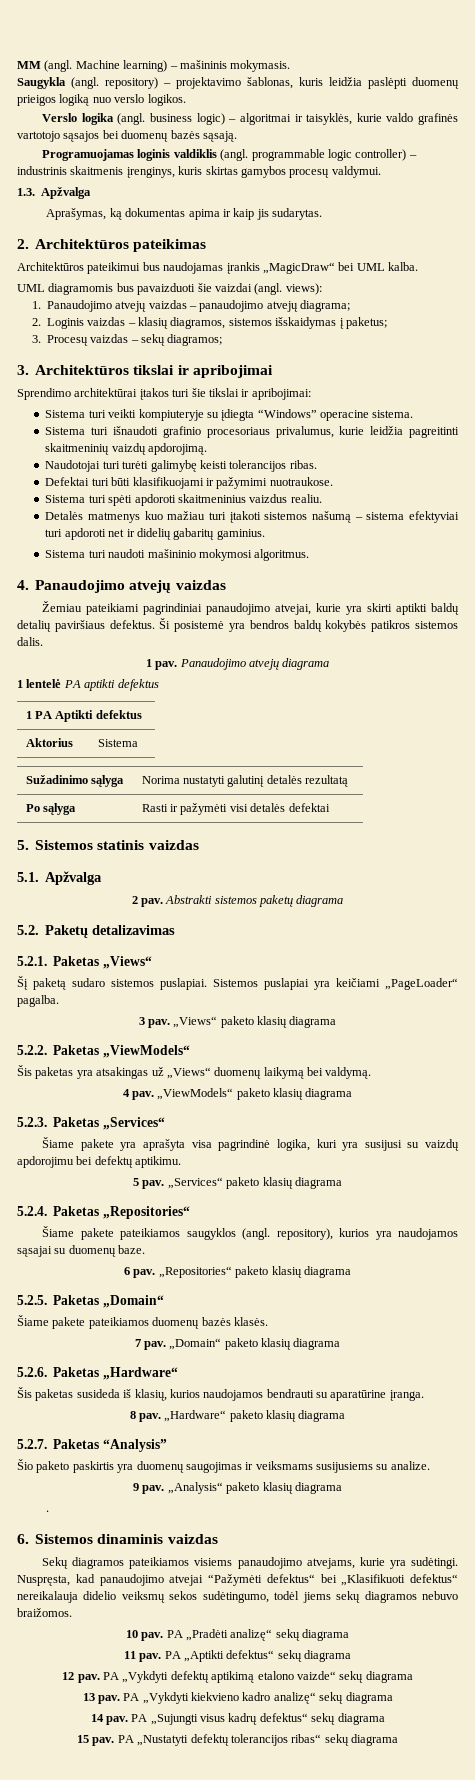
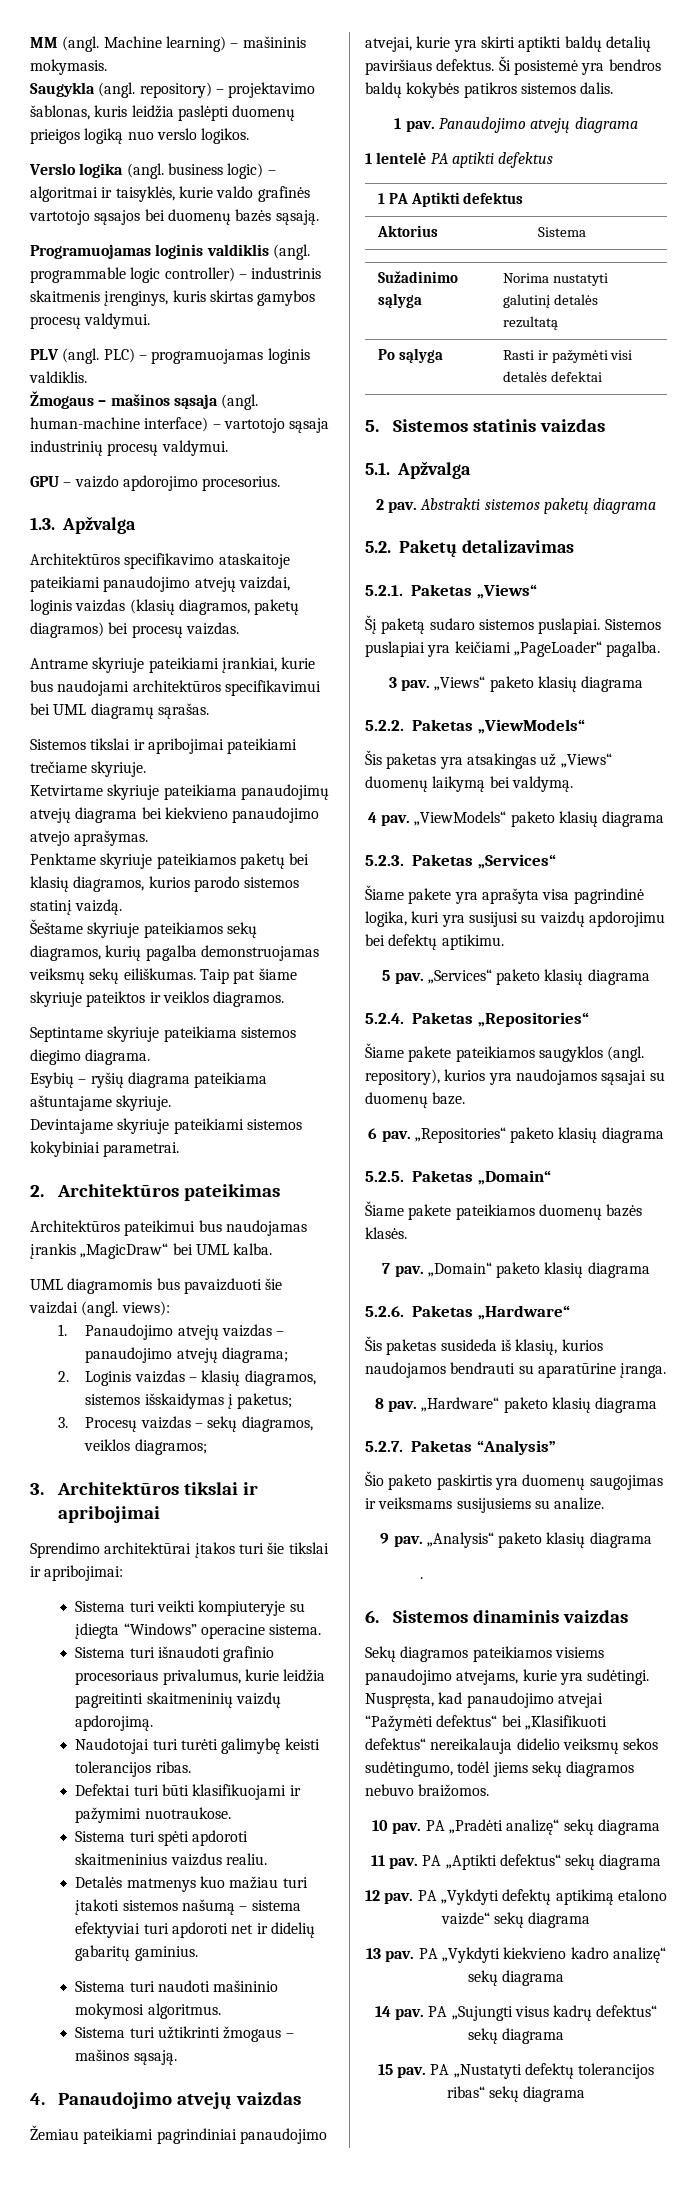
+ PLV (angl. PLC) – programuojamas loginis valdiklis.
+ Žmogaus – mašinos sąsaja (angl. human-machine interface) – vartotojo sąsaja industrinių procesų valdymui.
+ GPU – vaizdo apdorojimo procesorius.
  1.3. Apžvalga
- Aprašymas, ką dokumentas apima ir kaip jis sudarytas.
+ Architektūros specifikavimo ataskaitoje pateikiami panaudojimo atvejų vaizdai, loginis vaizdas (klasių diagramos, paketų diagramos) bei procesų vaizdas.
+ Antrame skyriuje pateikiami įrankiai, kurie bus naudojami architektūros specifikavimui bei UML diagramų sąrašas.
+ Sistemos tikslai ir apribojimai pateikiami trečiame skyriuje.
+ Ketvirtame skyriuje pateikiama panaudojimų atvejų diagrama bei kiekvieno panaudojimo atvejo aprašymas.
+ Penktame skyriuje pateikiamos paketų bei klasių diagramos, kurios parodo sistemos statinį vaizdą.
+ Šeštame skyriuje pateikiamos sekų diagramos, kurių pagalba demonstruojamas veiksmų sekų eiliškumas. Taip pat šiame skyriuje pateiktos ir veiklos diagramos.
+ Septintame skyriuje pateikiama sistemos diegimo diagrama.
+ Esybių – ryšių diagrama pateikiama aštuntajame skyriuje.
+ Devintajame skyriuje pateikiami sistemos kokybiniai parametrai.
- 3. Procesų vaizdas – sekų diagramos;
+ 3. Procesų vaizdas – sekų diagramos, veiklos diagramos;
+ Sistema turi užtikrinti žmogaus – mašinos sąsają.

